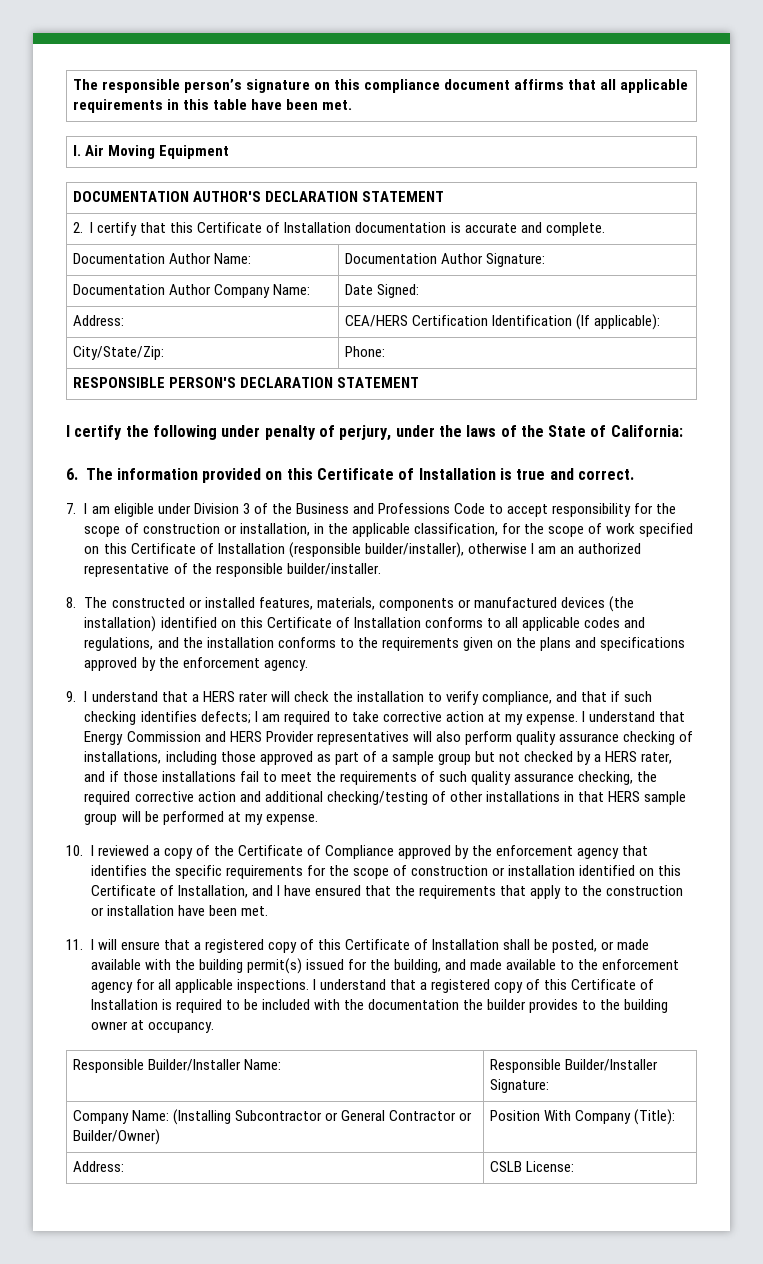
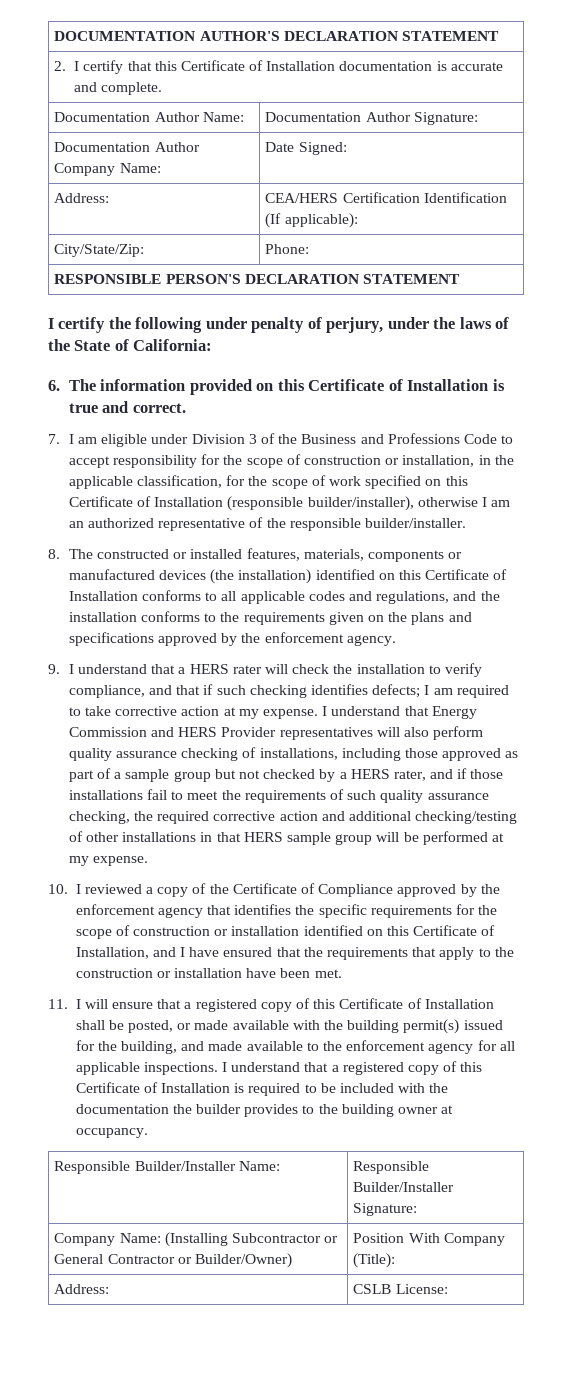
- The responsible person’s signature on this compliance document affirms that all applicable requirements in this table have been met.
- I. Air Moving Equipment

